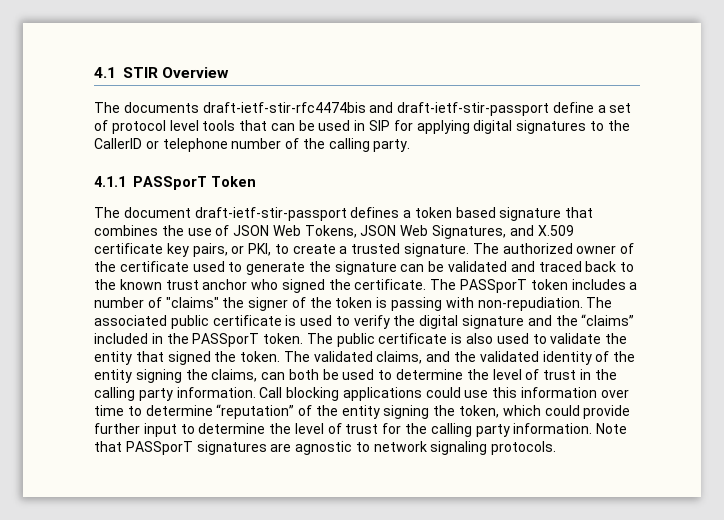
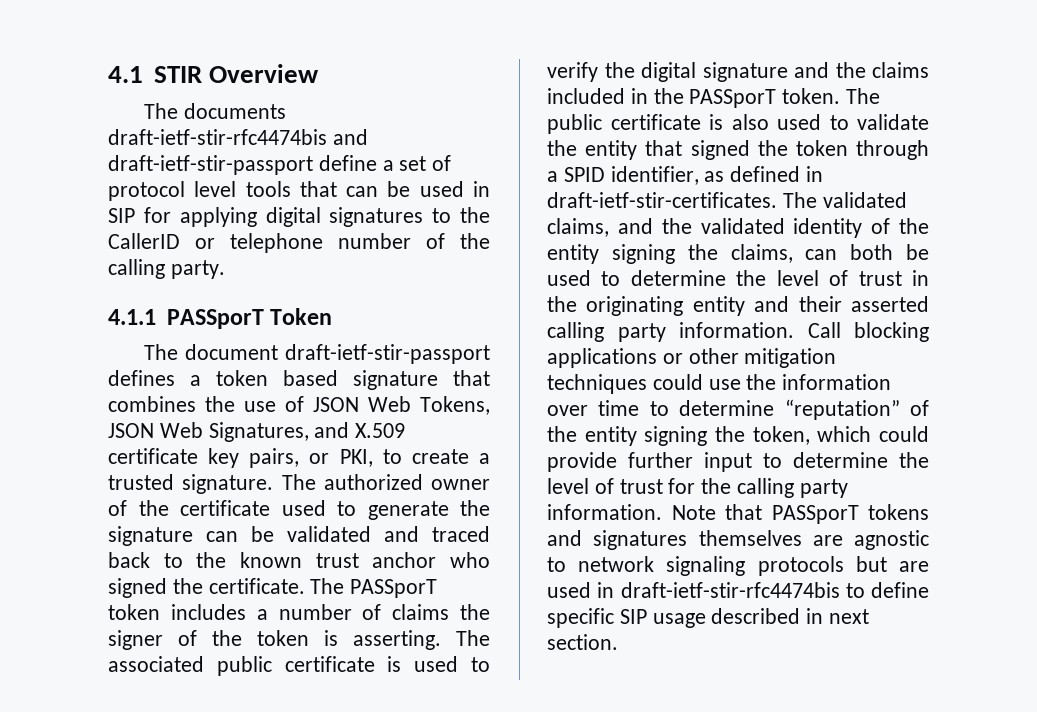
- The PASSporT token includes a number of "claims" the signer of the token is passing with non-repudiation.
+ The PASSporT token includes a number of claims the signer of the token is asserting.
- The associated public certificate is used to verify the digital signature and the “claims” included in the PASSporT token.
+ The associated public certificate is used to verify the digital signature and the claims included in the PASSporT token.
- The public certificate is also used to validate the entity that signed the token.
+ The public certificate is also used to validate the entity that signed the token through a SPID identifier, as defined in draft-ietf-stir-certificates.
- The validated claims, and the validated identity of the entity signing the claims, can both be used to determine the level of trust in the calling party information.
+ The validated claims, and the validated identity of the entity signing the claims, can both be used to determine the level of trust in the originating entity and their asserted calling party information.
- Call blocking applications could use this information over time to determine “reputation” of the entity signing the token, which could provide further input to determine the level of trust for the calling party information.
+ Call blocking applications or other mitigation techniques could use the information over time to determine “reputation” of the entity signing the token, which could provide further input to determine the level of trust for the calling party information.
- Note that PASSporT signatures are agnostic to network signaling protocols.
+ Note that PASSporT tokens and signatures themselves are agnostic to network signaling protocols but are used in draft-ietf-stir-rfc4474bis to define specific SIP usage described in next section.

